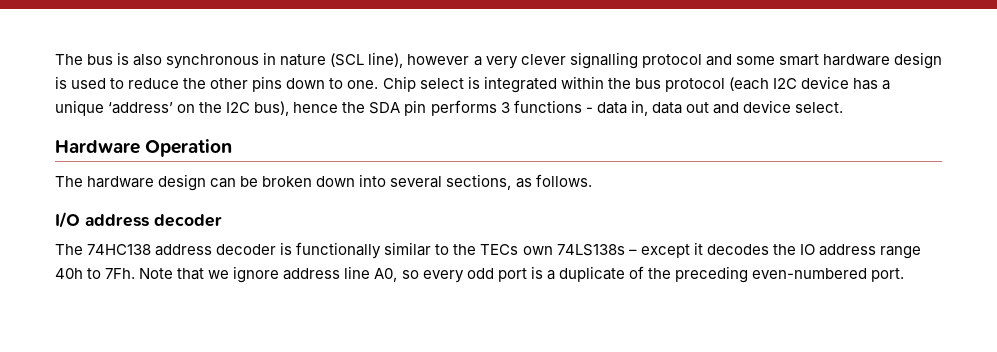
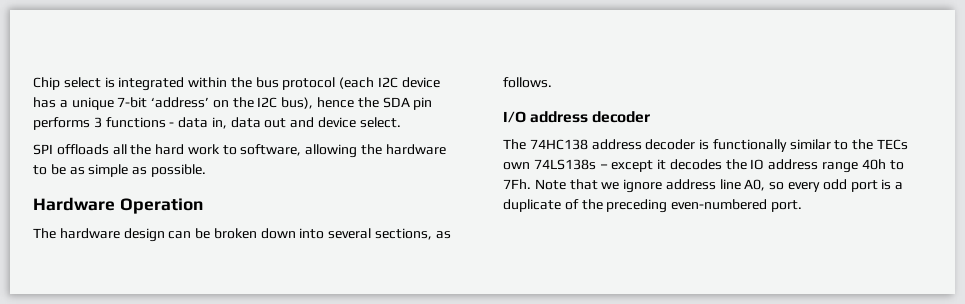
- The bus is also synchronous in nature (SCL line), however a very clever signalling protocol and some smart hardware design is used to reduce the other pins down to one. Chip select is integrated within the bus protocol (each I2C device has a unique ‘address’ on the I2C bus), hence the SDA pin performs 3 functions - data in, data out and device select.
+ Chip select is integrated within the bus protocol (each I2C device has a unique 7-bit ‘address’ on the I2C bus), hence the SDA pin performs 3 functions - data in, data out and device select.
+ SPI offloads all the hard work to software, allowing the hardware to be as simple as possible.

